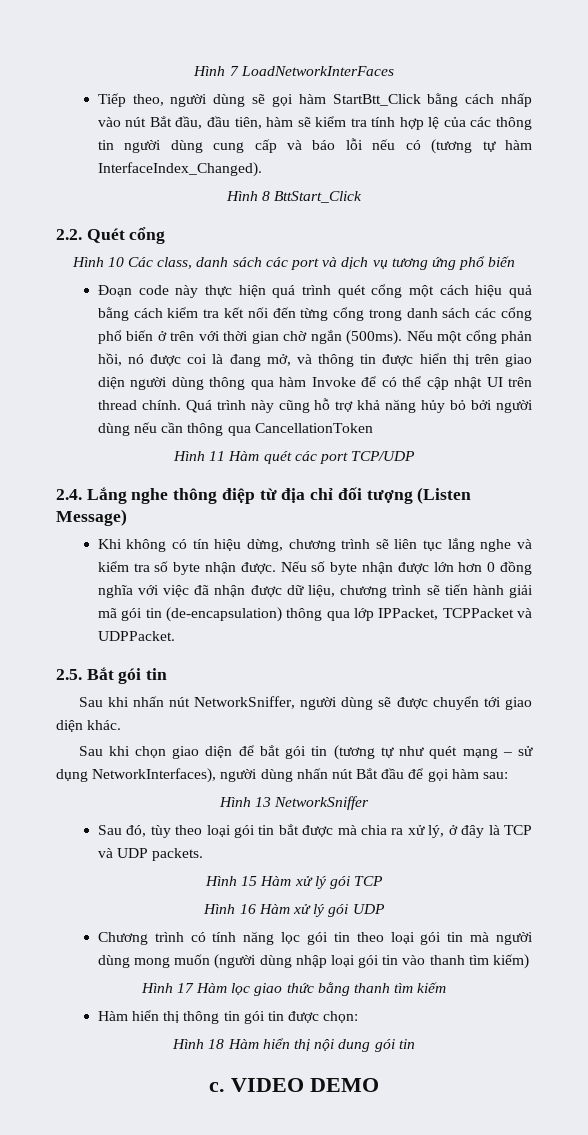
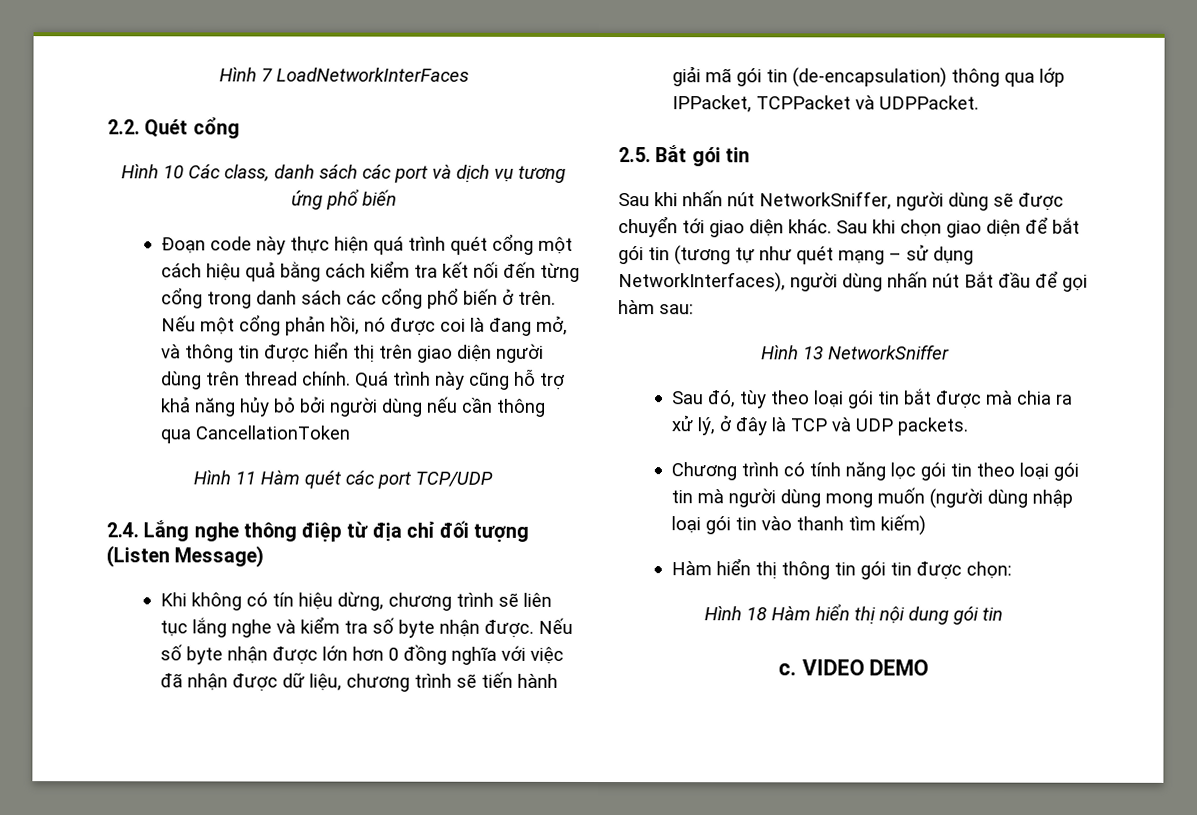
- Tiếp theo, người dùng sẽ gọi hàm StartBtt_Click bằng cách nhấp vào nút Bắt đầu, đầu tiên, hàm sẽ kiểm tra tính hợp lệ của các thông tin người dùng cung cấp và báo lỗi nếu có (tương tự hàm InterfaceIndex_Changed).
- Hình 8 BttStart_Click
- Đoạn code này thực hiện quá trình quét cổng một cách hiệu quả bằng cách kiểm tra kết nối đến từng cổng trong danh sách các cổng phổ biến ở trên với thời gian chờ ngắn (500ms).
+ Đoạn code này thực hiện quá trình quét cổng một cách hiệu quả bằng cách kiểm tra kết nối đến từng cổng trong danh sách các cổng phổ biến ở trên.
- Nếu một cổng phản hồi, nó được coi là đang mở, và thông tin được hiển thị trên giao diện người dùng thông qua hàm Invoke để có thể cập nhật UI trên thread chính.
+ Nếu một cổng phản hồi, nó được coi là đang mở, và thông tin được hiển thị trên giao diện người dùng trên thread chính.
- Sau khi nhấn nút NetworkSniffer, người dùng sẽ được chuyển tới giao diện khác.
- Sau khi chọn giao diện để bắt gói tin (tương tự như quét mạng – sử dụng NetworkInterfaces), người dùng nhấn nút Bắt đầu để gọi hàm sau:
+ Sau khi nhấn nút NetworkSniffer, người dùng sẽ được chuyển tới giao diện khác. Sau khi chọn giao diện để bắt gói tin (tương tự như quét mạng – sử dụng NetworkInterfaces), người dùng nhấn nút Bắt đầu để gọi hàm sau:
- Hình 15 Hàm xử lý gói TCP
- Hình 16 Hàm xử lý gói UDP
- Hình 17 Hàm lọc giao thức bằng thanh tìm kiếm

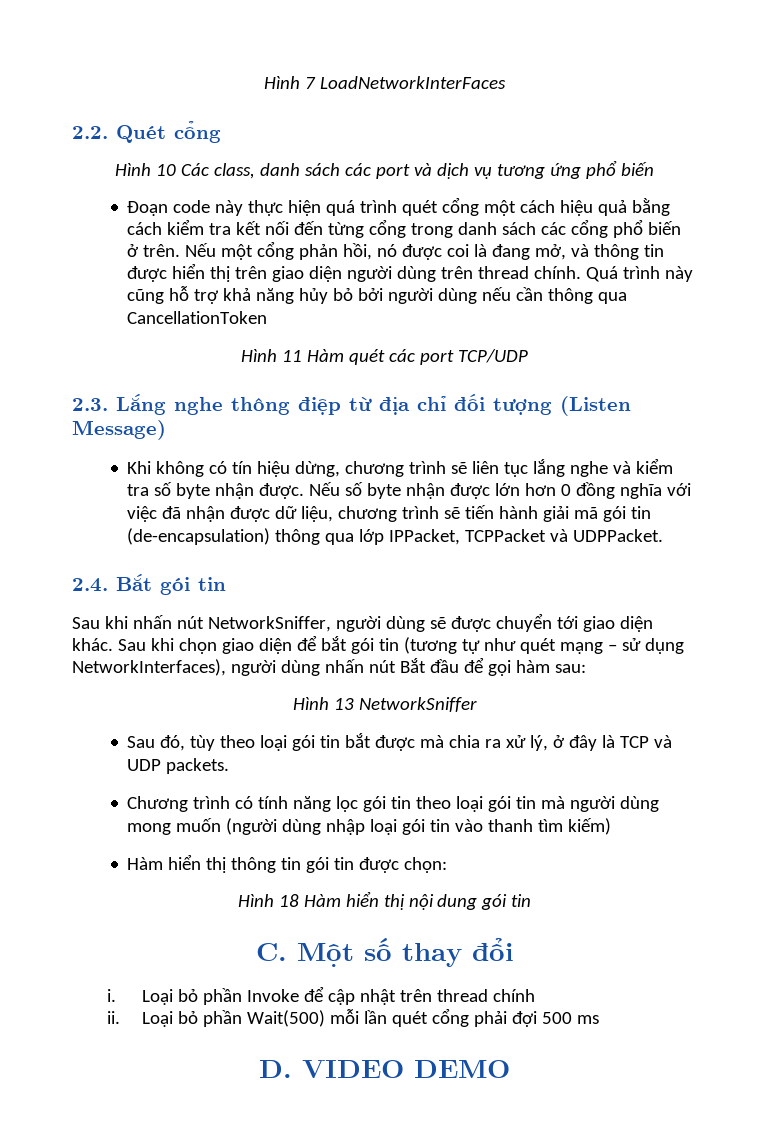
- 2.4. Lắng nghe thông điệp từ địa chỉ đối tượng (Listen Message)
+ 2.3. Lắng nghe thông điệp từ địa chỉ đối tượng (Listen Message)
- 2.5. Bắt gói tin
+ 2.4. Bắt gói tin
- c. VIDEO DEMO
+ C. Một số thay đổi
+ i. Loại bỏ phần Invoke để cập nhật trên thread chính
+ ii. Loại bỏ phần Wait(500) mỗi lần quét cổng phải đợi 500 ms
+ D. VIDEO DEMO

